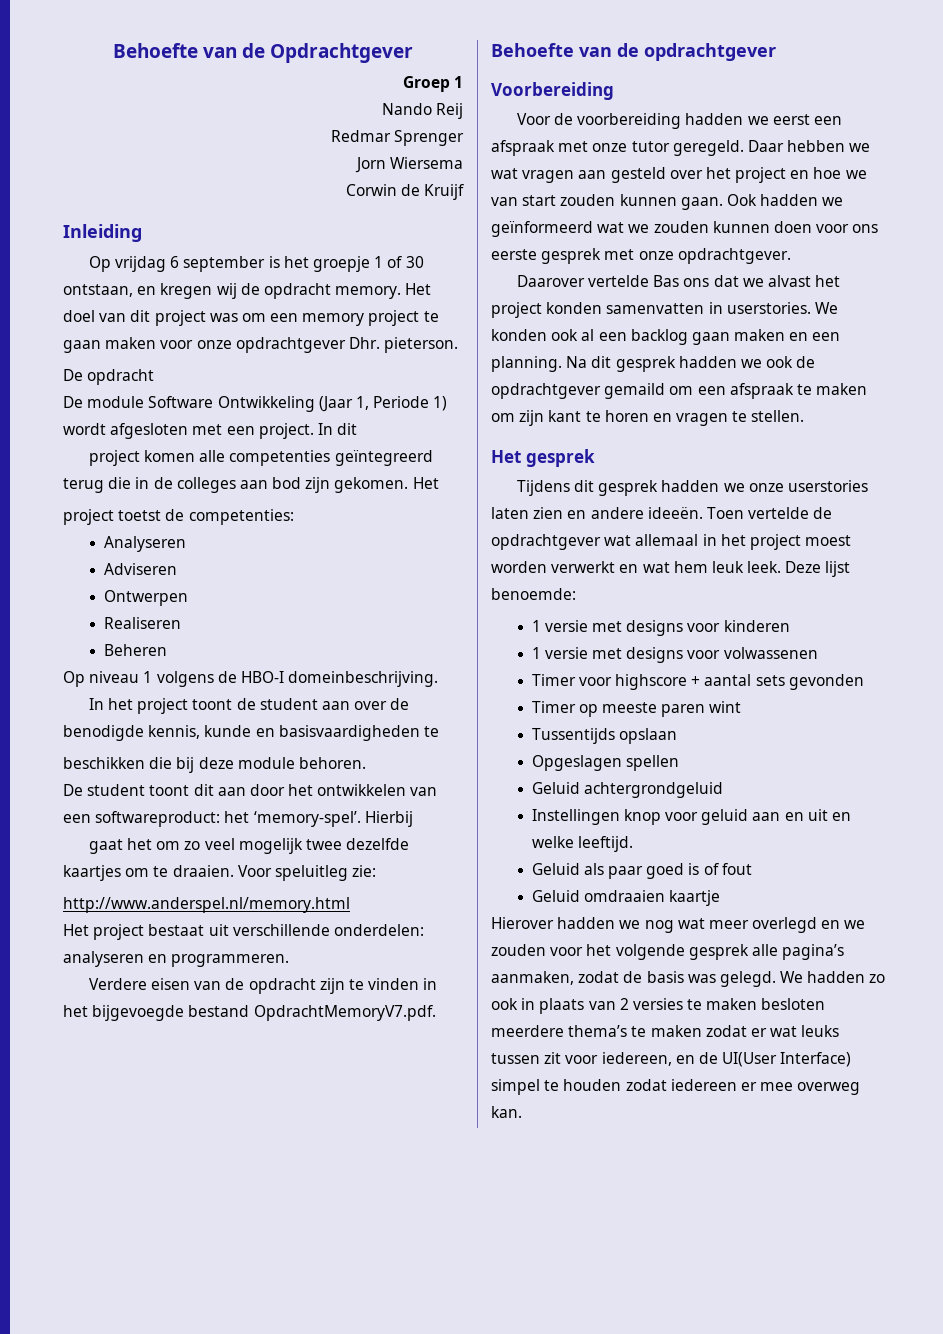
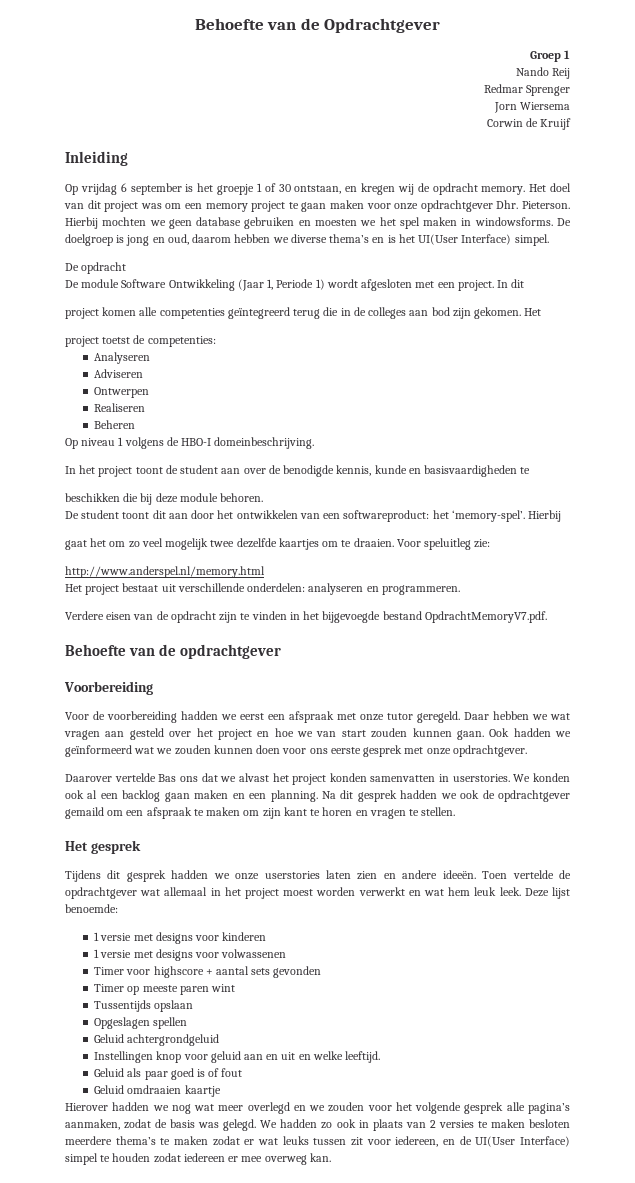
- Het doel van dit project was om een memory project te gaan maken voor onze opdrachtgever Dhr. pieterson.
+ Het doel van dit project was om een memory project te gaan maken voor onze opdrachtgever Dhr. Pieterson. Hierbij mochten we geen database gebruiken en moesten we het spel maken in windowsforms. De doelgroep is jong en oud, daarom hebben we diverse thema’s en is het UI(User Interface) simpel.

